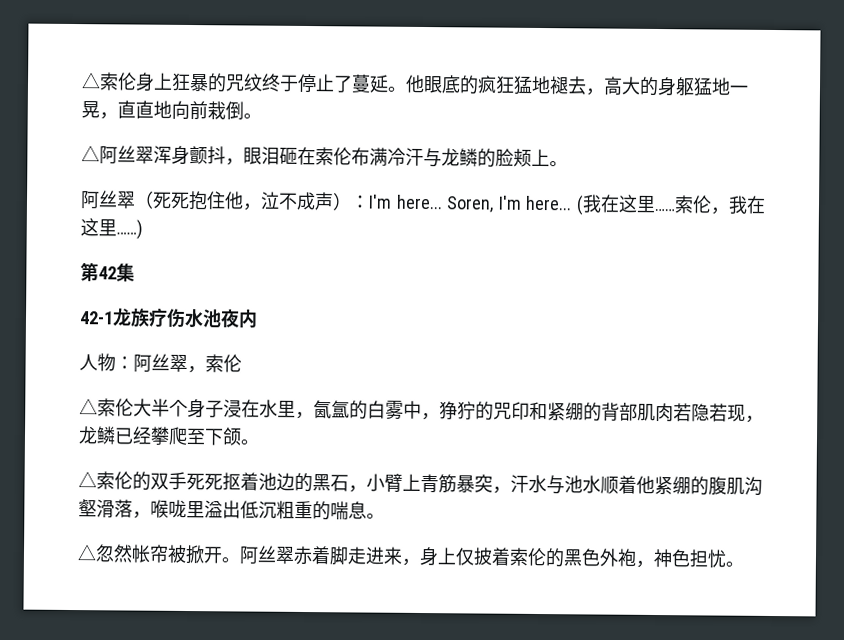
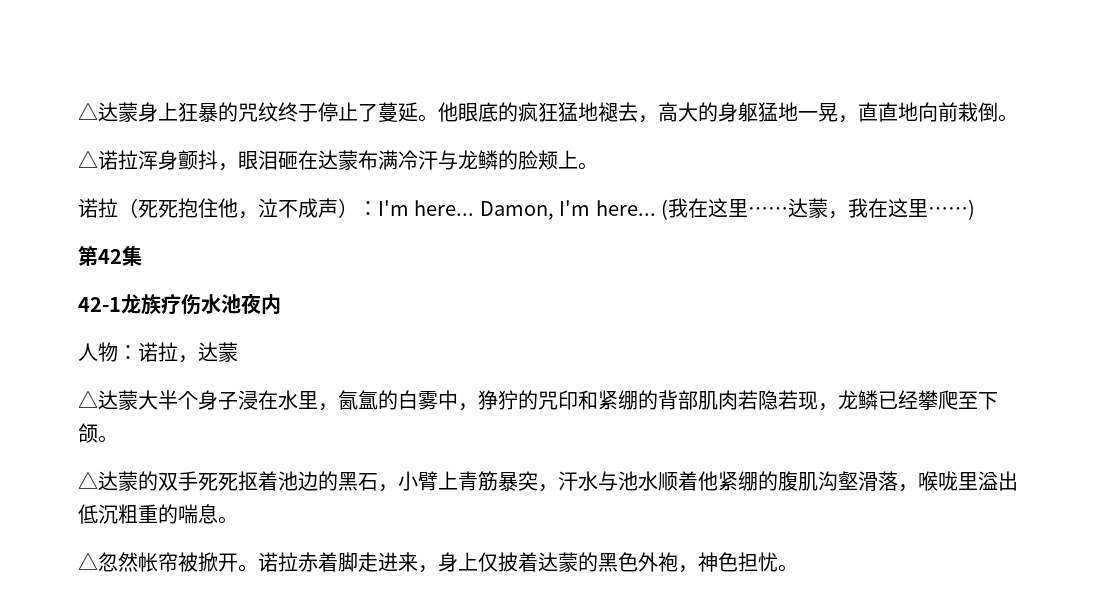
- △索伦身上狂暴的咒纹终于停止了蔓延。
+ △达蒙身上狂暴的咒纹终于停止了蔓延。
- △阿丝翠浑身颤抖，眼泪砸在索伦布满冷汗与龙鳞的脸颊上。
+ △诺拉浑身颤抖，眼泪砸在达蒙布满冷汗与龙鳞的脸颊上。
- 阿丝翠（死死抱住他，泣不成声）：I'm here...
+ 诺拉（死死抱住他，泣不成声）：I'm here...
- Soren, I'm here...
+ Damon, I'm here...
- 索伦，我在这里……)
+ 达蒙，我在这里……)
- 人物：阿丝翠，索伦
- △索伦大半个身子浸在水里，氤氲的白雾中，狰狞的咒印和紧绷的背部肌肉若隐若现，龙鳞已经攀爬至下颌。
+ 人物：诺拉，达蒙
+ △达蒙大半个身子浸在水里，氤氲的白雾中，狰狞的咒印和紧绷的背部肌肉若隐若现，龙鳞已经攀爬至下颌。
- △索伦的双手死死抠着池边的黑石，小臂上青筋暴突，汗水与池水顺着他紧绷的腹肌沟壑滑落，喉咙里溢出低沉粗重的喘息。
+ △达蒙的双手死死抠着池边的黑石，小臂上青筋暴突，汗水与池水顺着他紧绷的腹肌沟壑滑落，喉咙里溢出低沉粗重的喘息。
- 阿丝翠赤着脚走进来，身上仅披着索伦的黑色外袍，神色担忧。
+ 诺拉赤着脚走进来，身上仅披着达蒙的黑色外袍，神色担忧。

